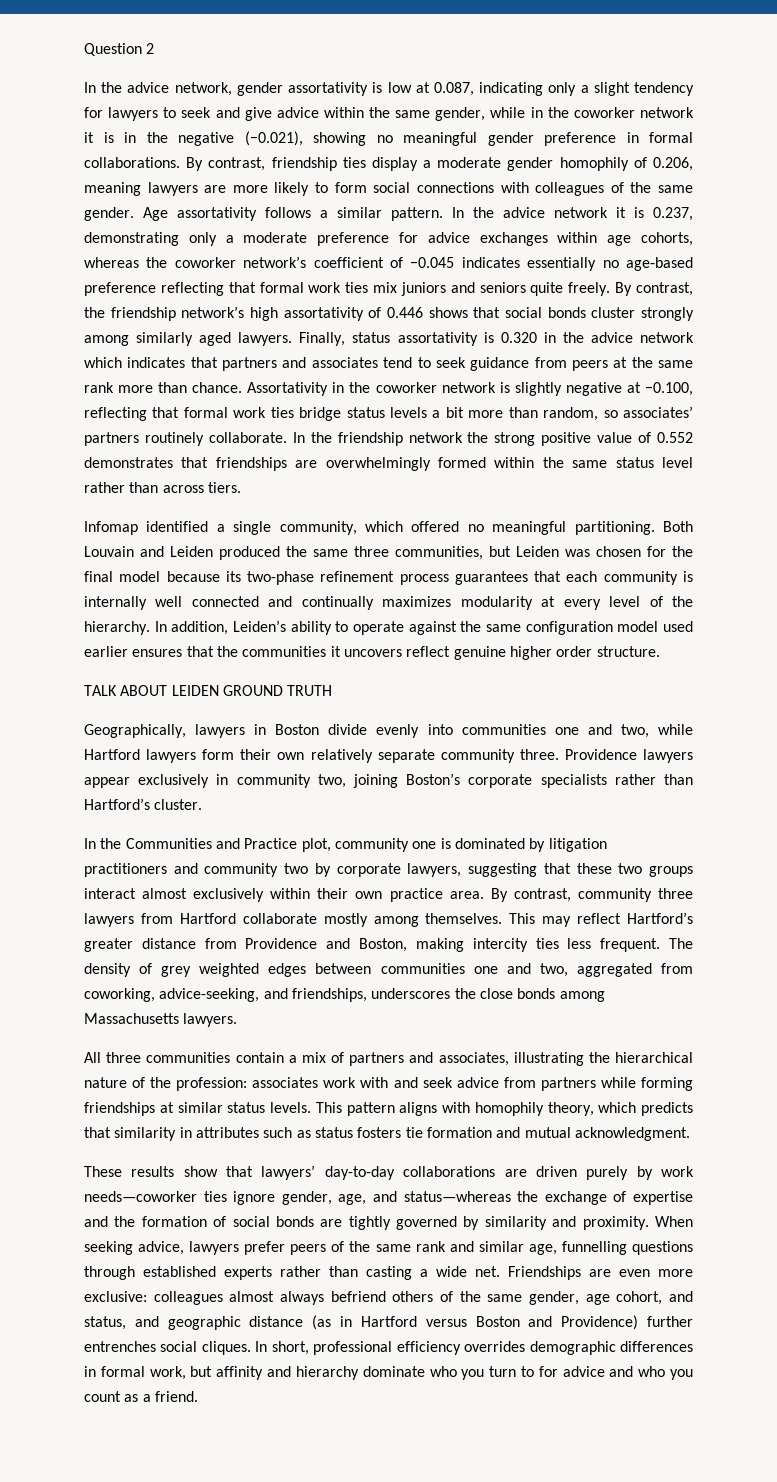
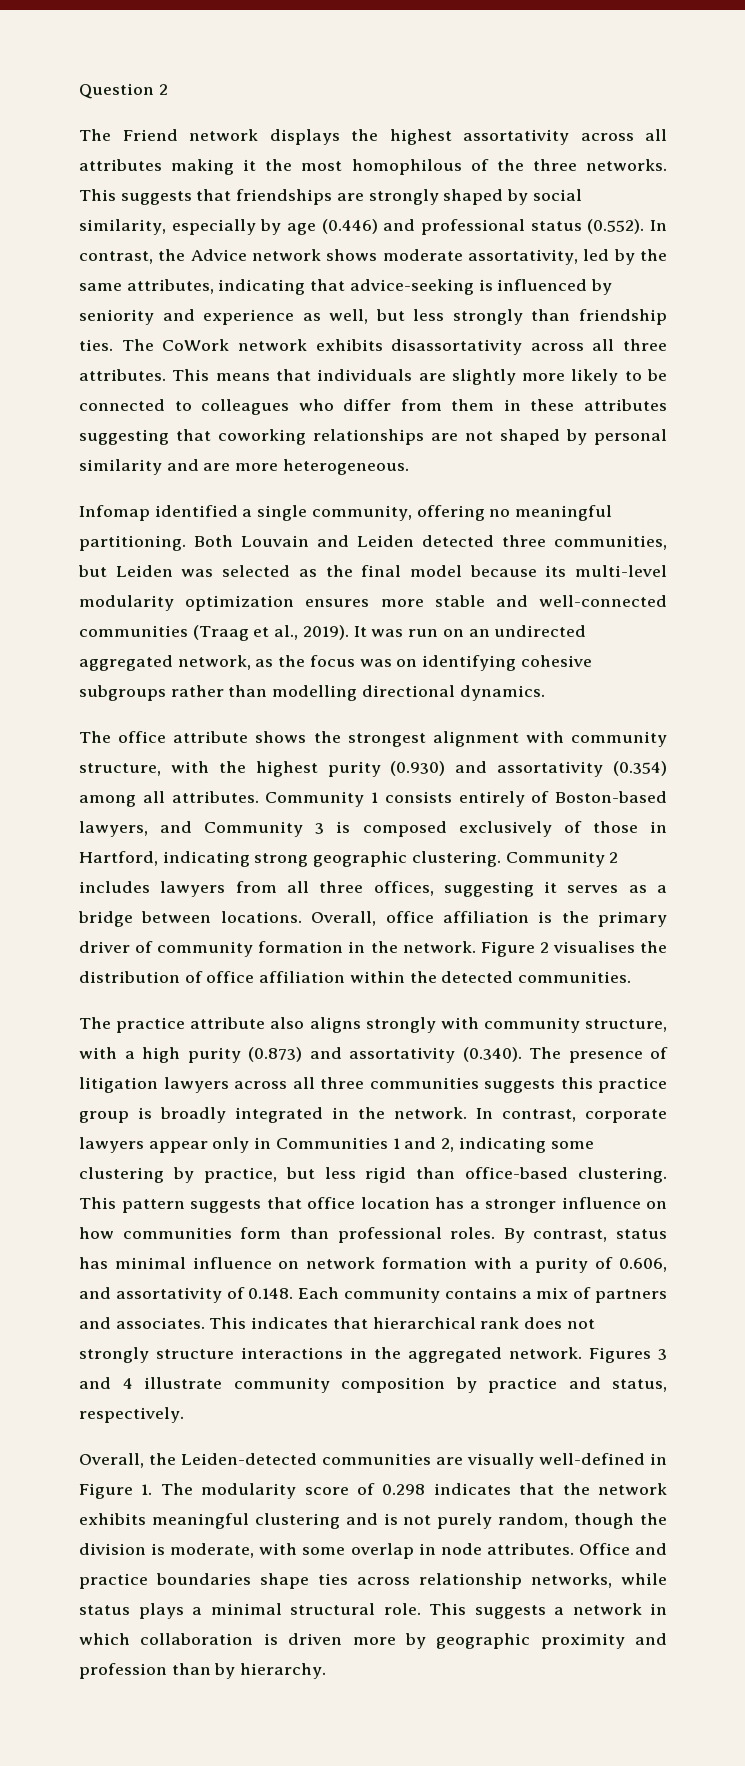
- In the advice network, gender assortativity is low at 0.087, indicating only a slight tendency for lawyers to seek and give advice within the same gender, while in the coworker network it is in the negative (−0.021), showing no meaningful gender preference in formal collaborations. By contrast, friendship ties display a moderate gender homophily of 0.206, meaning lawyers are more likely to form social connections with colleagues of the same gender. Age assortativity follows a similar pattern. In the advice network it is 0.237, demonstrating only a moderate preference for advice exchanges within age cohorts, whereas the coworker network’s coefficient of −0.045 indicates essentially no age‐based preference reflecting that formal work ties mix juniors and seniors quite freely. By contrast, the friendship network’s high assortativity of 0.446 shows that social bonds cluster strongly among similarly aged lawyers. Finally, status assortativity is 0.320 in the advice network which indicates that partners and associates tend to seek guidance from peers at the same rank more than chance. Assortativity in the coworker network is slightly negative at −0.100, reflecting that formal work ties bridge status levels a bit more than random, so associates’ partners routinely collaborate. In the friendship network the strong positive value of 0.552 demonstrates that friendships are overwhelmingly formed within the same status level rather than across tiers.
+ The Friend network displays the highest assortativity across all attributes making it the most homophilous of the three networks. This suggests that friendships are strongly shaped by social similarity, especially by age (0.446) and professional status (0.552). In contrast, the Advice network shows moderate assortativity, led by the same attributes, indicating that advice-seeking is influenced by seniority and experience as well, but less strongly than friendship ties. The CoWork network exhibits disassortativity across all three attributes. This means that individuals are slightly more likely to be connected to colleagues who differ from them in these attributes suggesting that coworking relationships are not shaped by personal similarity and are more heterogeneous.
- Infomap identified a single community, which offered no meaningful partitioning.
+ Infomap identified a single community, offering no meaningful partitioning.
- Both Louvain and Leiden produced the same three communities, but Leiden was chosen for the final model because its two-phase refinement process guarantees that each community is internally well connected and continually maximizes modularity at every level of the hierarchy. In addition, Leiden’s ability to operate against the same configuration model used earlier ensures that the communities it uncovers reflect genuine higher order structure.
- TALK ABOUT LEIDEN GROUND TRUTH
- Geographically, lawyers in Boston divide evenly into communities one and two, while Hartford lawyers form their own relatively separate community three. Providence lawyers appear exclusively in community two, joining Boston’s corporate specialists rather than Hartford’s cluster.
- In the Communities and Practice plot, community one is dominated by litigation practitioners and community two by corporate lawyers, suggesting that these two groups interact almost exclusively within their own practice area. By contrast, community three lawyers from Hartford collaborate mostly among themselves. This may reflect Hartford’s greater distance from Providence and Boston, making intercity ties less frequent. The density of grey weighted edges between communities one and two, aggregated from coworking, advice-seeking, and friendships, underscores the close bonds among Massachusetts lawyers.
- All three communities contain a mix of partners and associates, illustrating the hierarchical nature of the profession: associates work with and seek advice from partners while forming friendships at similar status levels. This pattern aligns with homophily theory, which predicts that similarity in attributes such as status fosters tie formation and mutual acknowledgment.
- These results show that lawyers’ day-to-day collaborations are driven purely by work needs—coworker ties ignore gender, age, and status—whereas the exchange of expertise and the formation of social bonds are tightly governed by similarity and proximity. When seeking advice, lawyers prefer peers of the same rank and similar age, funnelling questions through established experts rather than casting a wide net. Friendships are even more exclusive: colleagues almost always befriend others of the same gender, age cohort, and status, and geographic distance (as in Hartford versus Boston and Providence) further entrenches social cliques. In short, professional efficiency overrides demographic differences in formal work, but affinity and hierarchy dominate who you turn to for advice and who you count as a friend.
+ Both Louvain and Leiden detected three communities, but Leiden was selected as the final model because its multi-level modularity optimization ensures more stable and well-connected communities (Traag et al., 2019). It was run on an undirected aggregated network, as the focus was on identifying cohesive subgroups rather than modelling directional dynamics.
+ The office attribute shows the strongest alignment with community structure, with the highest purity (0.930) and assortativity (0.354) among all attributes. Community 1 consists entirely of Boston-based lawyers, and Community 3 is composed exclusively of those in Hartford, indicating strong geographic clustering. Community 2 includes lawyers from all three offices, suggesting it serves as a bridge between locations. Overall, office affiliation is the primary driver of community formation in the network. Figure 2 visualises the distribution of office affiliation within the detected communities.
+ The practice attribute also aligns strongly with community structure, with a high purity (0.873) and assortativity (0.340). The presence of litigation lawyers across all three communities suggests this practice group is broadly integrated in the network. In contrast, corporate lawyers appear only in Communities 1 and 2, indicating some clustering by practice, but less rigid than office-based clustering. This pattern suggests that office location has a stronger influence on how communities form than professional roles. By contrast, status has minimal influence on network formation with a purity of 0.606, and assortativity of 0.148. Each community contains a mix of partners and associates. This indicates that hierarchical rank does not strongly structure interactions in the aggregated network. Figures 3 and 4 illustrate community composition by practice and status, respectively.
+ Overall, the Leiden-detected communities are visually well-defined in Figure 1. The modularity score of 0.298 indicates that the network exhibits meaningful clustering and is not purely random, though the division is moderate, with some overlap in node attributes. Office and practice boundaries shape ties across relationship networks, while status plays a minimal structural role. This suggests a network in which collaboration is driven more by geographic proximity and profession than by hierarchy.

